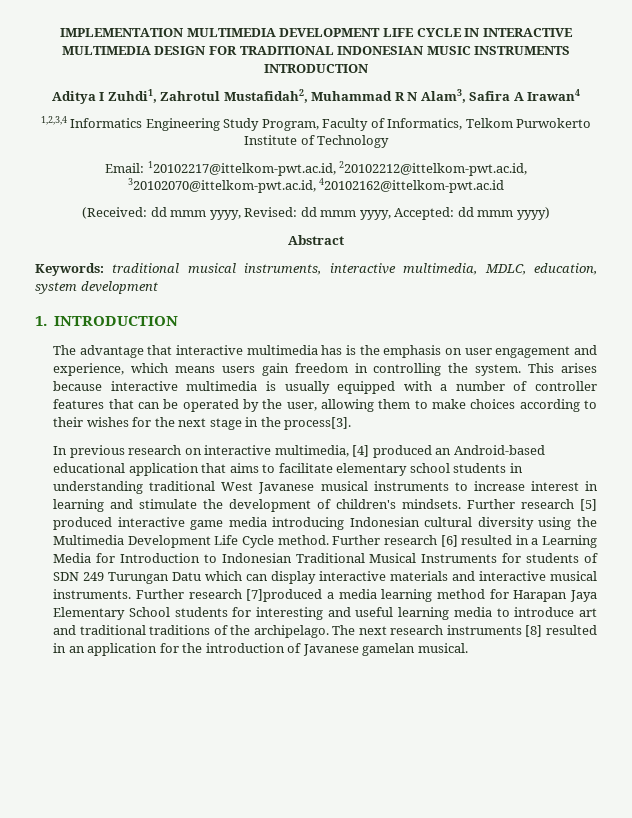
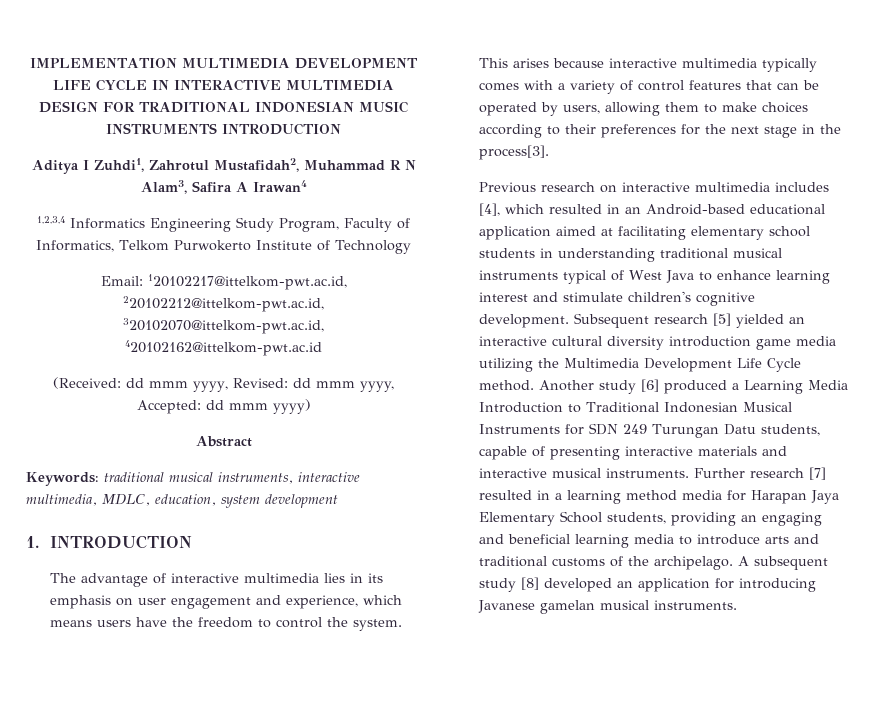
- The advantage that interactive multimedia has is the emphasis on user engagement and experience, which means users gain freedom in controlling the system.
+ The advantage of interactive multimedia lies in its emphasis on user engagement and experience, which means users have the freedom to control the system.
- This arises because interactive multimedia is usually equipped with a number of controller features that can be operated by the user, allowing them to make choices according to their wishes for the next stage in the process[3].
+ This arises because interactive multimedia typically comes with a variety of control features that can be operated by users, allowing them to make choices according to their preferences for the next stage in the process[3].
- In previous research on interactive multimedia, [4] produced an Android-based educational application that aims to facilitate elementary school students in understanding traditional West Javanese musical instruments to increase interest in learning and stimulate the development of children's mindsets. Further research [5] produced interactive game media introducing Indonesian cultural diversity using the Multimedia Development Life Cycle method.
+ Previous research on interactive multimedia includes [4], which resulted in an Android-based educational application aimed at facilitating elementary school students in understanding traditional musical instruments typical of West Java to enhance learning interest and stimulate children's cognitive development. Subsequent research [5] yielded an interactive cultural diversity introduction game media utilizing the Multimedia Development Life Cycle method.
- Further research [6] resulted in a Learning Media for Introduction to Indonesian Traditional Musical Instruments for students of SDN 249 Turungan Datu which can display interactive materials and interactive musical instruments.
+ Another study [6] produced a Learning Media Introduction to Traditional Indonesian Musical Instruments for SDN 249 Turungan Datu students, capable of presenting interactive materials and interactive musical instruments.
- Further research [7]produced a media learning method for Harapan Jaya Elementary School students for interesting and useful learning media to introduce art and traditional traditions of the archipelago.
+ Further research [7] resulted in a learning method media for Harapan Jaya Elementary School students, providing an engaging and beneficial learning media to introduce arts and traditional customs of the archipelago.
- The next research instruments [8] resulted in an application for the introduction of Javanese gamelan musical.
+ A subsequent study [8] developed an application for introducing Javanese gamelan musical instruments.

